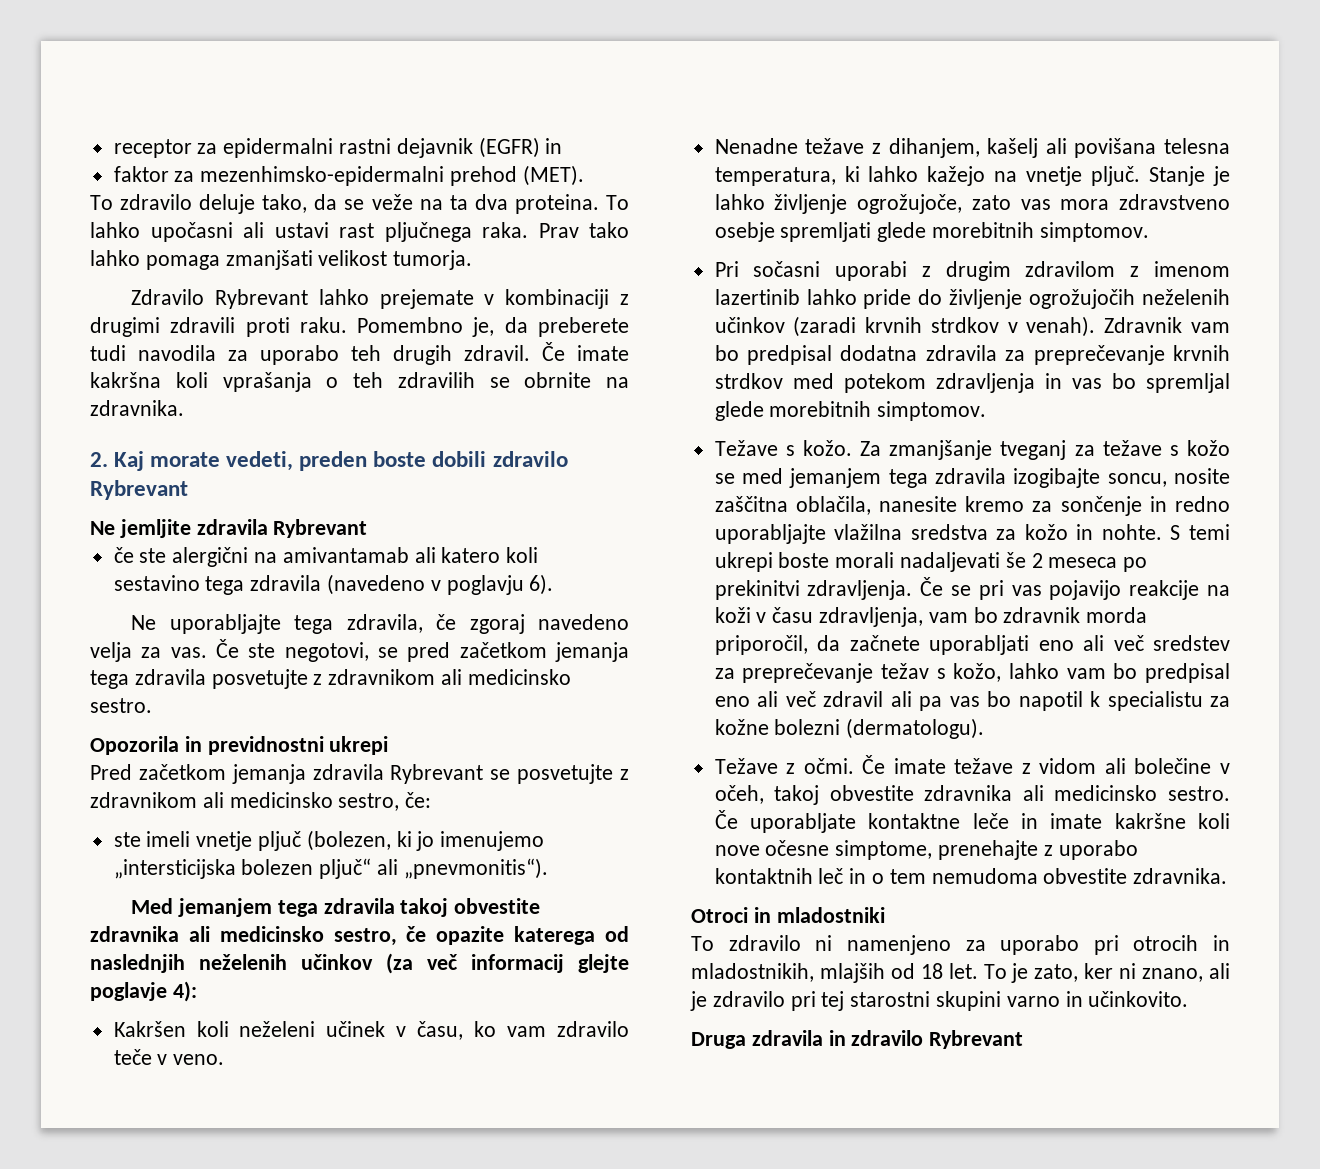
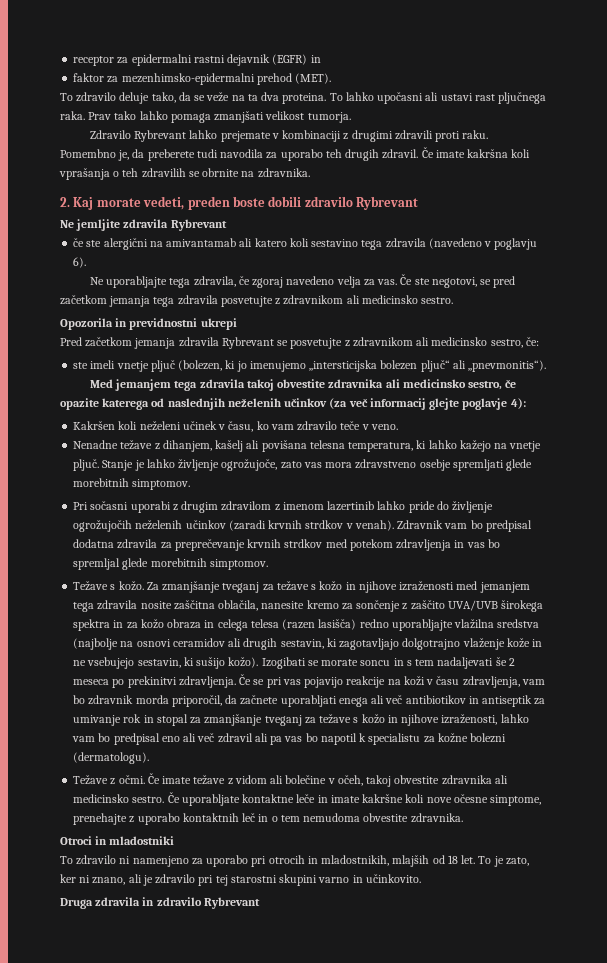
- Za zmanjšanje tveganj za težave s kožo se med jemanjem tega zdravila izogibajte soncu, nosite zaščitna oblačila, nanesite kremo za sončenje in redno uporabljajte vlažilna sredstva za kožo in nohte. S temi ukrepi boste morali nadaljevati še 2 meseca po prekinitvi zdravljenja.
+ Za zmanjšanje tveganj za težave s kožo in njihove izraženosti med jemanjem tega zdravila nosite zaščitna oblačila, nanesite kremo za sončenje z zaščito UVA/UVB širokega spektra in za kožo obraza in celega telesa (razen lasišča) redno uporabljajte vlažilna sredstva (najbolje na osnovi ceramidov ali drugih sestavin, ki zagotavljajo dolgotrajno vlaženje kože in ne vsebujejo sestavin, ki sušijo kožo). Izogibati se morate soncu in s tem nadaljevati še 2 meseca po prekinitvi zdravljenja.
- Če se pri vas pojavijo reakcije na koži v času zdravljenja, vam bo zdravnik morda priporočil, da začnete uporabljati eno ali več sredstev za preprečevanje težav s kožo, lahko vam bo predpisal eno ali več zdravil ali pa vas bo napotil k specialistu za kožne bolezni (dermatologu).
+ Če se pri vas pojavijo reakcije na koži v času zdravljenja, vam bo zdravnik morda priporočil, da začnete uporabljati enega ali več antibiotikov in antiseptik za umivanje rok in stopal za zmanjšanje tveganj za težave s kožo in njihove izraženosti, lahko vam bo predpisal eno ali več zdravil ali pa vas bo napotil k specialistu za kožne bolezni (dermatologu).

